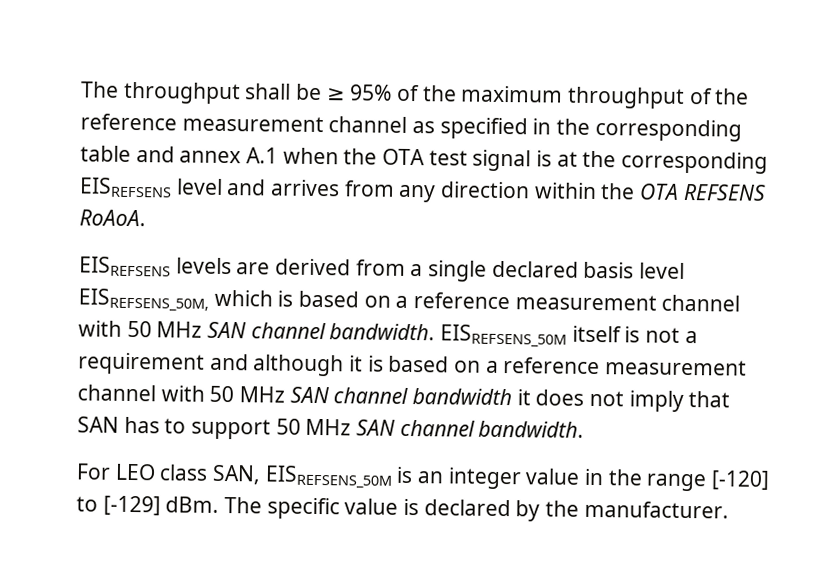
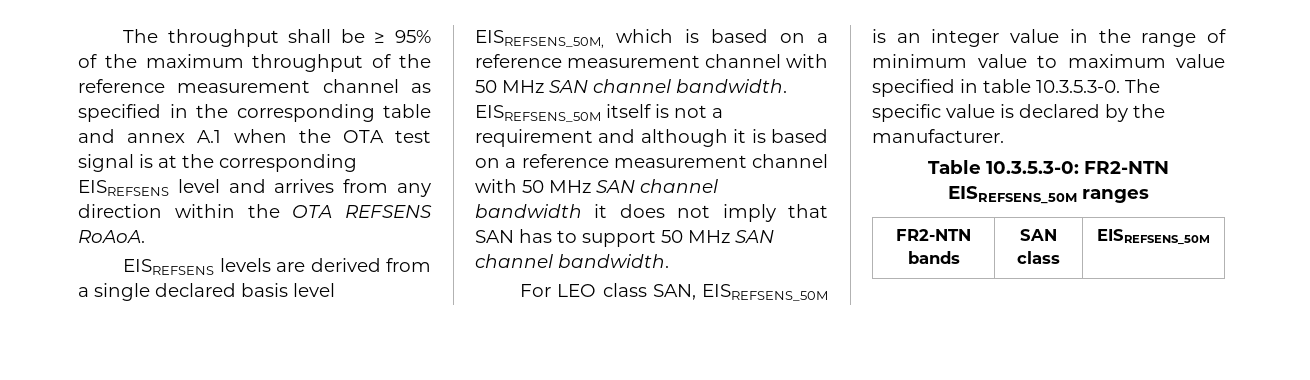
- For LEO class SAN, EISREFSENS_50M is an integer value in the range [-120] to [-129] dBm. The specific value is declared by the manufacturer.
+ For LEO class SAN, EISREFSENS_50M is an integer value in the range of minimum value to maximum value specified in table 10.3.5.3-0. The specific value is declared by the manufacturer.
+ Table 10.3.5.3-0: FR2-NTN EISREFSENS_50M ranges
+ FR2-NTN bands | SAN class | EISREFSENS_50M

